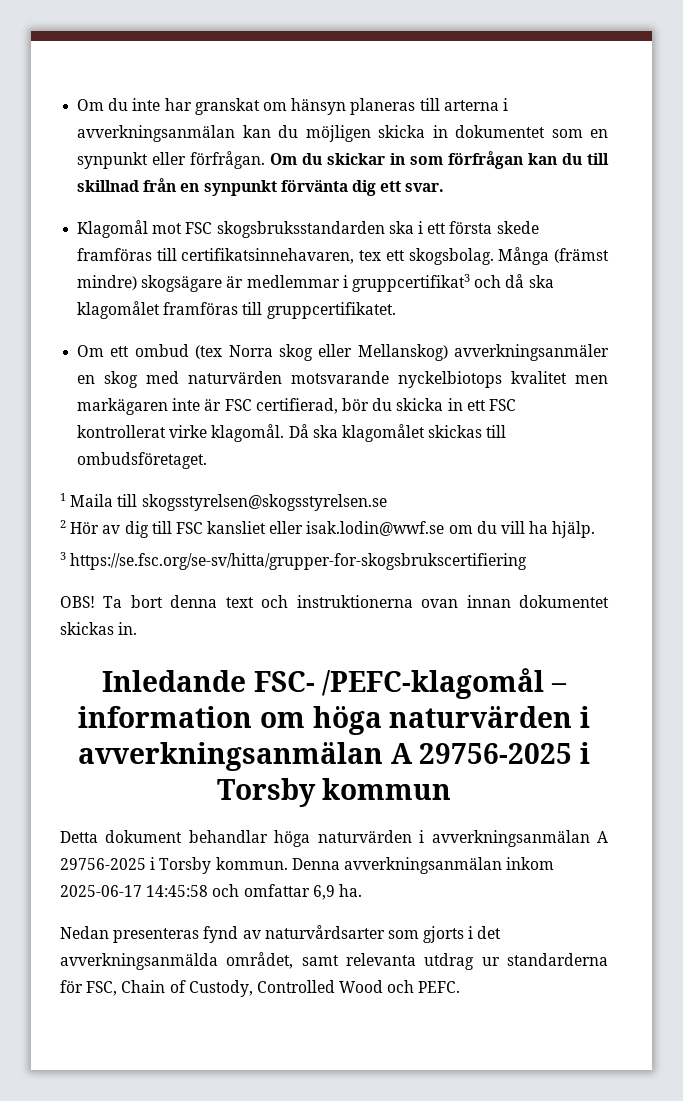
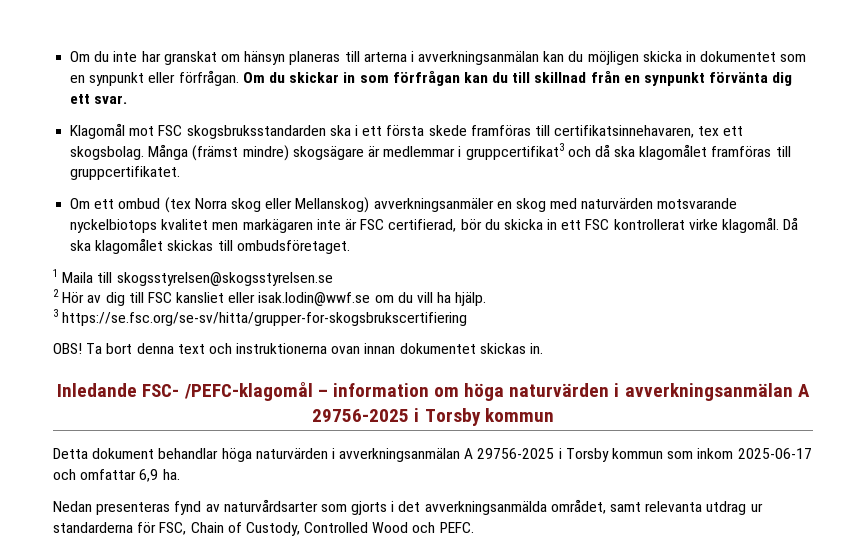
- Detta dokument behandlar höga naturvärden i avverkningsanmälan A 29756-2025 i Torsby kommun. Denna avverkningsanmälan inkom 2025-06-17 14:45:58 och omfattar 6,9 ha.
+ Detta dokument behandlar höga naturvärden i avverkningsanmälan A 29756-2025 i Torsby kommun som inkom 2025-06-17 och omfattar 6,9 ha.

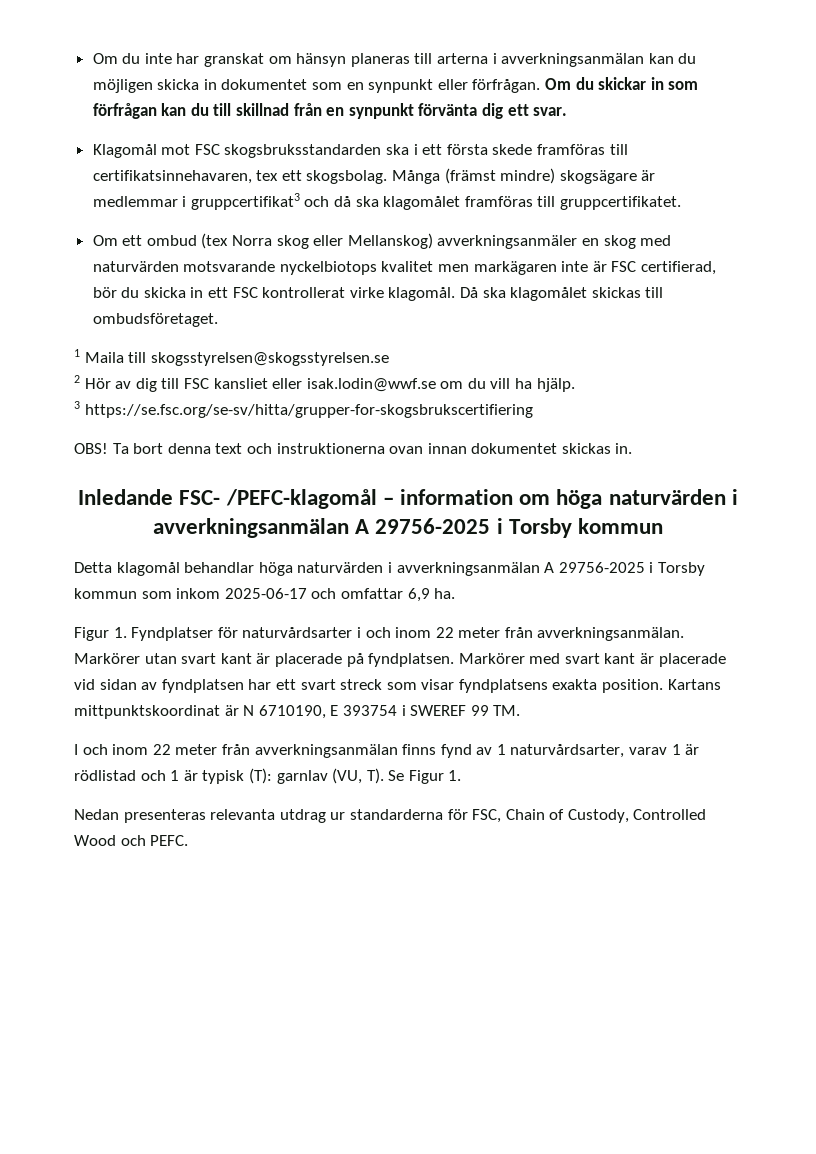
- Detta dokument behandlar höga naturvärden i avverkningsanmälan A 29756-2025 i Torsby kommun som inkom 2025-06-17 och omfattar 6,9 ha.
+ Detta klagomål behandlar höga naturvärden i avverkningsanmälan A 29756-2025 i Torsby kommun som inkom 2025-06-17 och omfattar 6,9 ha.
- Nedan presenteras fynd av naturvårdsarter som gjorts i det avverkningsanmälda området, samt relevanta utdrag ur standarderna för FSC, Chain of Custody, Controlled Wood och PEFC.
+ Figur 1. Fyndplatser för naturvårdsarter i och inom 22 meter från avverkningsanmälan. Markörer utan svart kant är placerade på fyndplatsen. Markörer med svart kant är placerade vid sidan av fyndplatsen har ett svart streck som visar fyndplatsens exakta position. Kartans mittpunktskoordinat är N 6710190, E 393754 i SWEREF 99 TM.
+ I och inom 22 meter från avverkningsanmälan finns fynd av 1 naturvårdsarter, varav 1 är rödlistad och 1 är typisk (T): garnlav (VU, T). Se Figur 1.
+ Nedan presenteras relevanta utdrag ur standarderna för FSC, Chain of Custody, Controlled Wood och PEFC.

